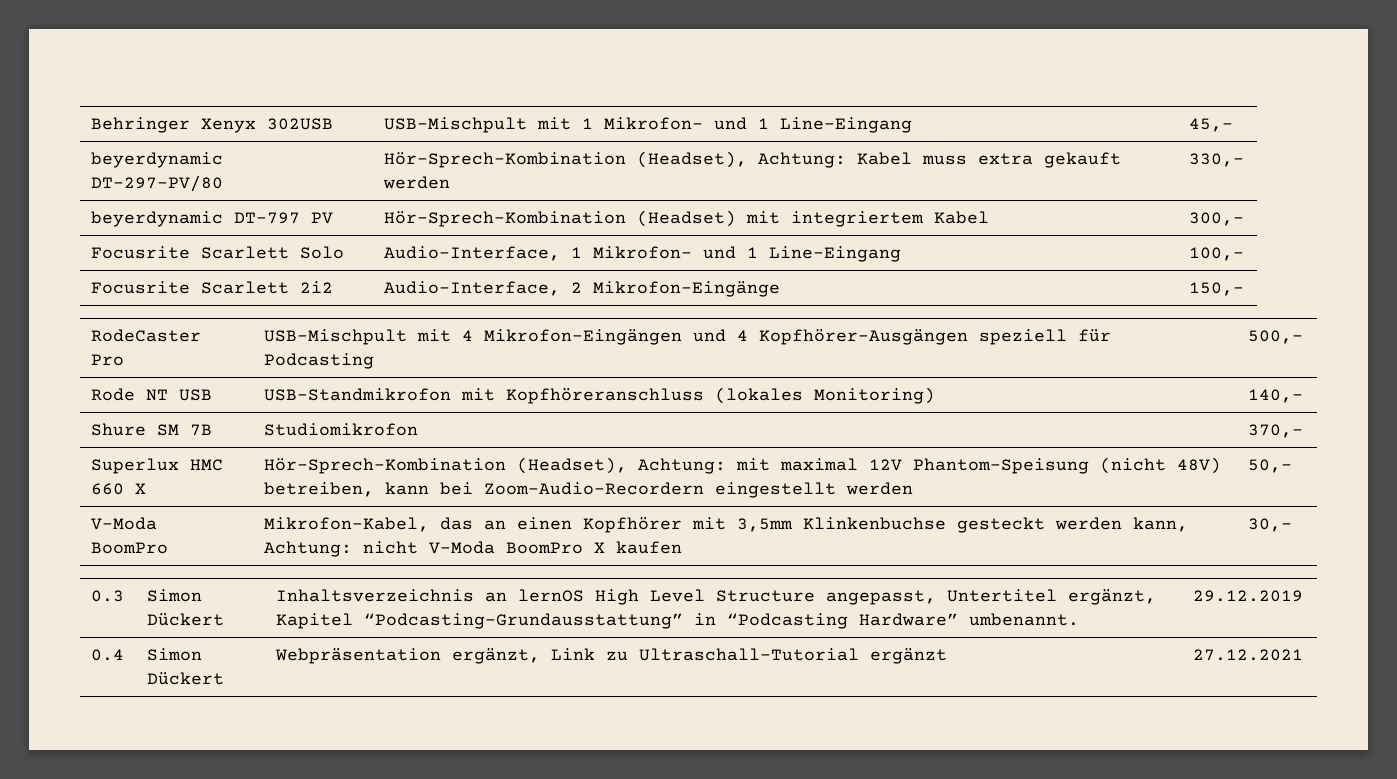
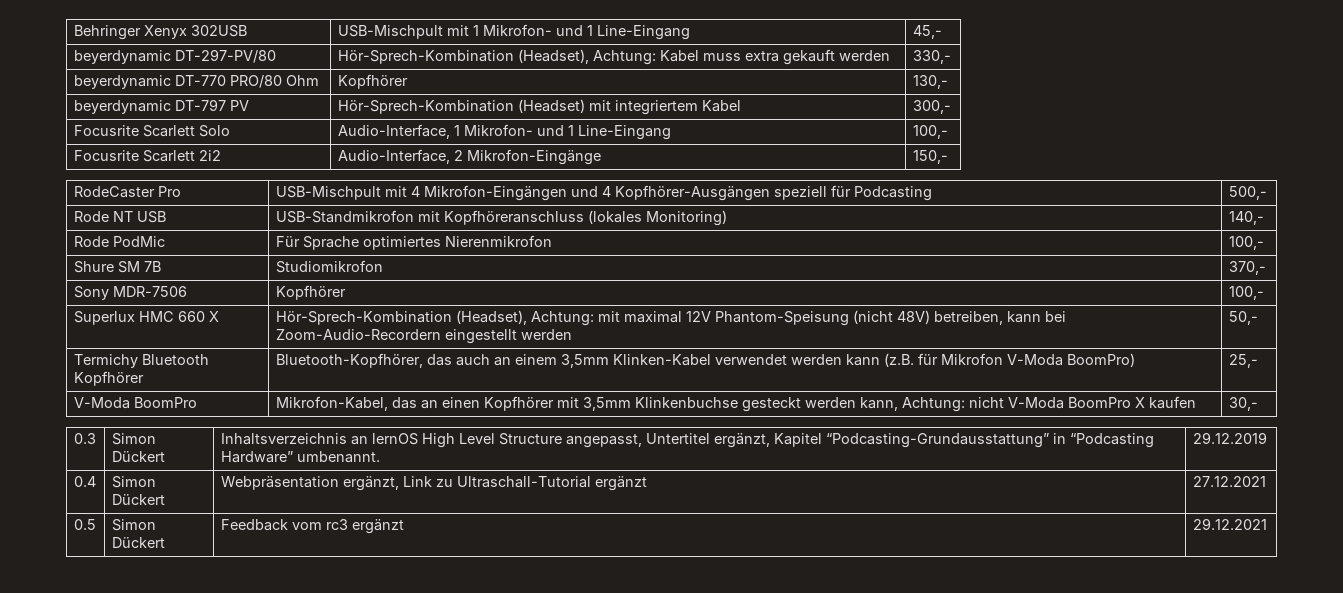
+ beyerdynamic DT-770 PRO/80 Ohm | Kopfhörer | 130,-
+ Rode PodMic | Für Sprache optimiertes Nierenmikrofon | 100,-
+ Sony MDR-7506 | Kopfhörer | 100,-
+ Termichy Bluetooth Kopfhörer | Bluetooth-Kopfhörer, das auch an einem 3,5mm Klinken-Kabel verwendet werden kann (z.B. für Mikrofon V-Moda BoomPro) | 25,-
+ 0.5 | Simon Dückert | Feedback vom rc3 ergänzt | 29.12.2021

